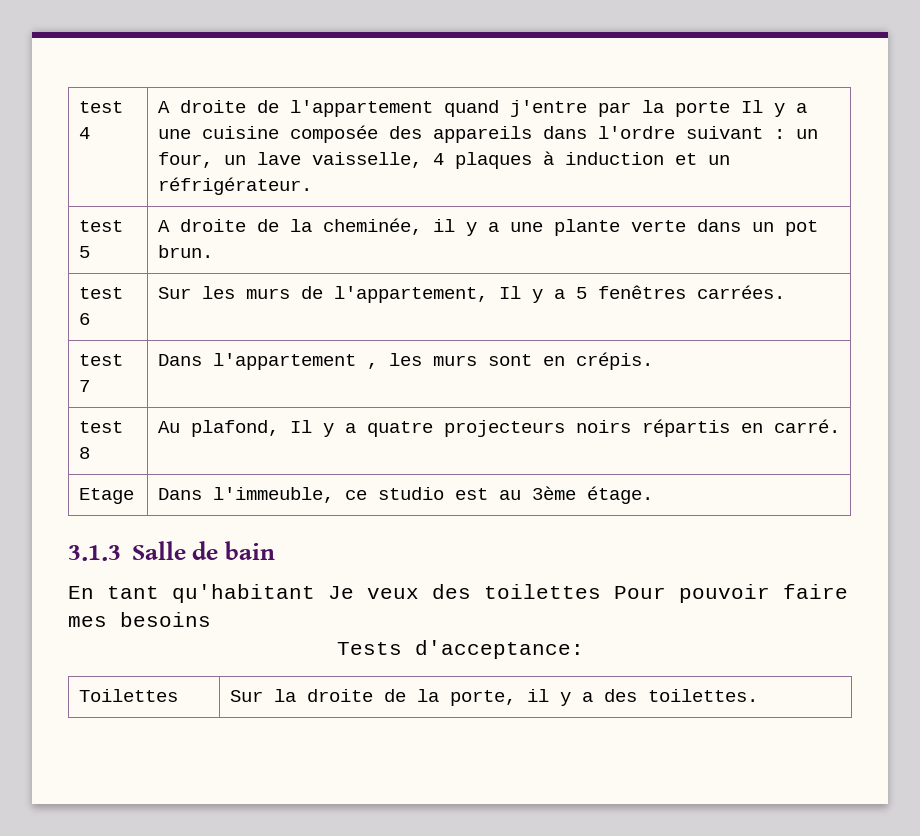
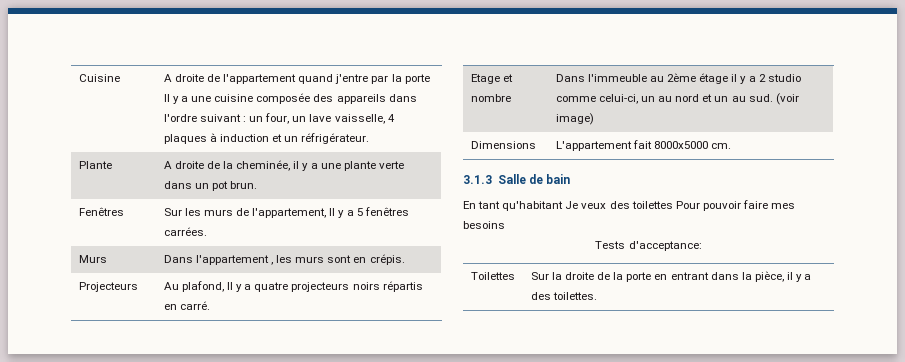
- test 4 | A droite de l'appartement quand j'entre par la porte Il y a une cuisine composée des appareils dans l'ordre suivant : un four, un lave vaisselle, 4 plaques à induction et un réfrigérateur.
+ Cuisine | A droite de l'appartement quand j'entre par la porte Il y a une cuisine composée des appareils dans l'ordre suivant : un four, un lave vaisselle, 4 plaques à induction et un réfrigérateur.
- test 5 | A droite de la cheminée, il y a une plante verte dans un pot brun.
+ Plante | A droite de la cheminée, il y a une plante verte dans un pot brun.
- test 6 | Sur les murs de l'appartement, Il y a 5 fenêtres carrées.
+ Fenêtres | Sur les murs de l'appartement, Il y a 5 fenêtres carrées.
- test 7 | Dans l'appartement , les murs sont en crépis.
+ Murs | Dans l'appartement , les murs sont en crépis.
- test 8 | Au plafond, Il y a quatre projecteurs noirs répartis en carré.
+ Projecteurs | Au plafond, Il y a quatre projecteurs noirs répartis en carré.
- Etage | Dans l'immeuble, ce studio est au 3ème étage.
+ Etage et nombre | Dans l'immeuble au 2ème étage il y a 2 studio comme celui-ci, un au nord et un au sud. (voir image)
+ Dimensions | L'appartement fait 8000x5000 cm.
- Toilettes | Sur la droite de la porte, il y a des toilettes.
+ Toilettes | Sur la droite de la porte en entrant dans la pièce, il y a des toilettes.

